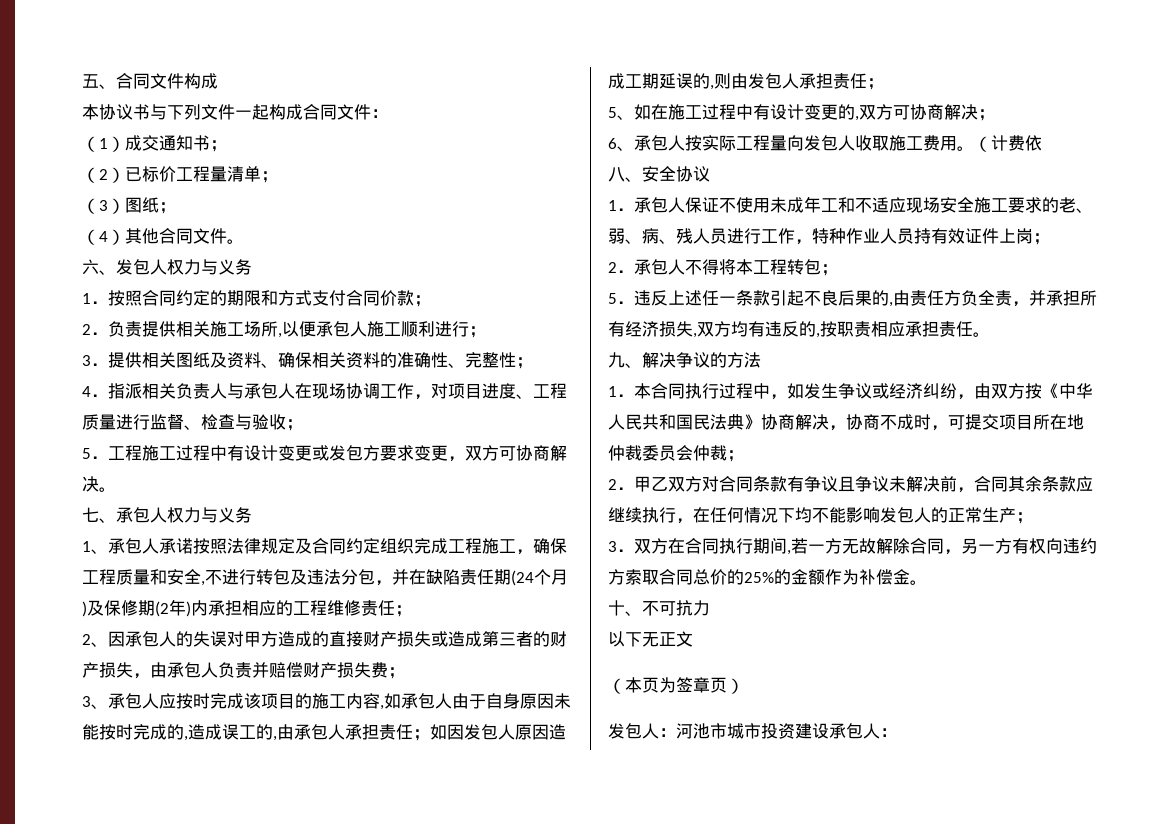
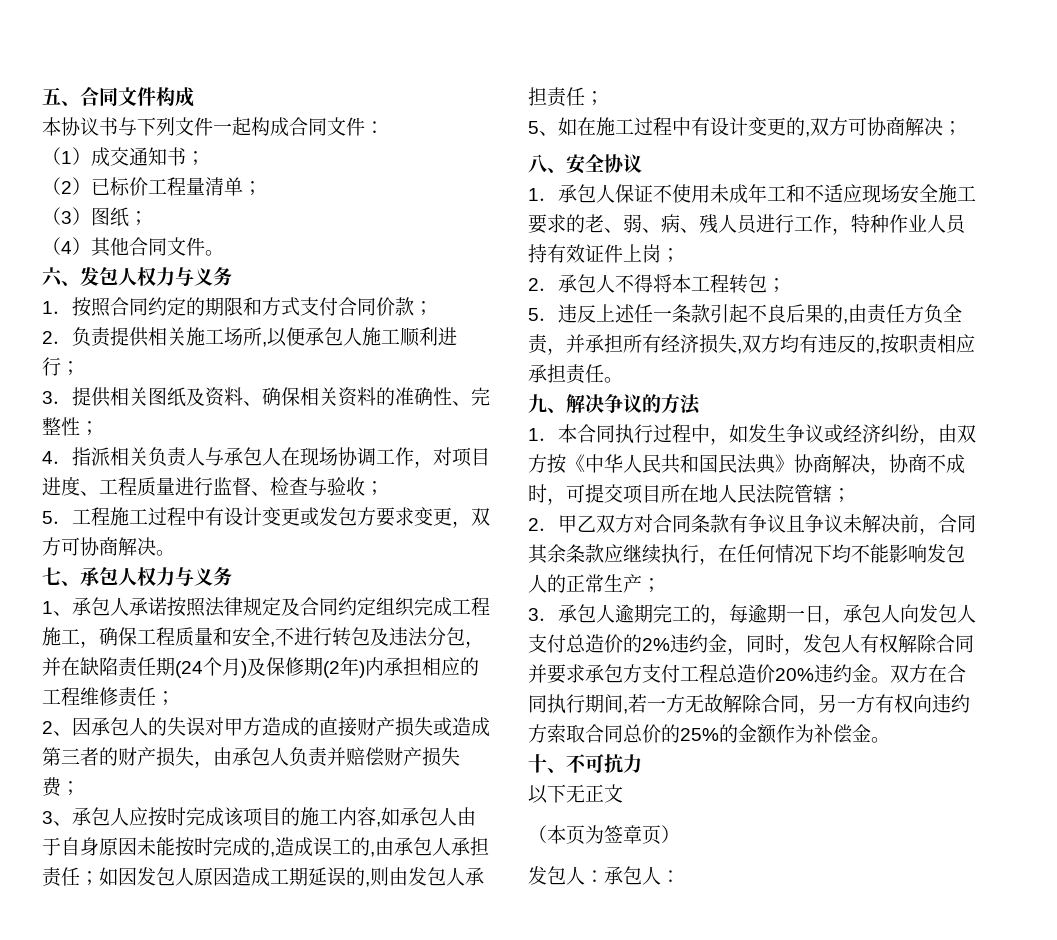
- 6、承包人按实际工程量向发包人收取施工费用。（计费依
- 1．本合同执行过程中，如发生争议或经济纠纷，由双方按《中华人民共和国民法典》协商解决，协商不成时，可提交项目所在地仲裁委员会仲裁；
+ 1．本合同执行过程中，如发生争议或经济纠纷，由双方按《中华人民共和国民法典》协商解决，协商不成时，可提交项目所在地人民法院管辖；
- 3．双方在合同执行期间,若一方无故解除合同，另一方有权向违约方索取合同总价的25%的金额作为补偿金。
+ 3．承包人逾期完工的，每逾期一日，承包人向发包人支付总造价的2%违约金，同时，发包人有权解除合同并要求承包方支付工程总造价20%违约金。双方在合同执行期间,若一方无故解除合同，另一方有权向违约方索取合同总价的25%的金额作为补偿金。
- 发包人：河池市城市投资建设承包人：
+ 发包人：承包人：

